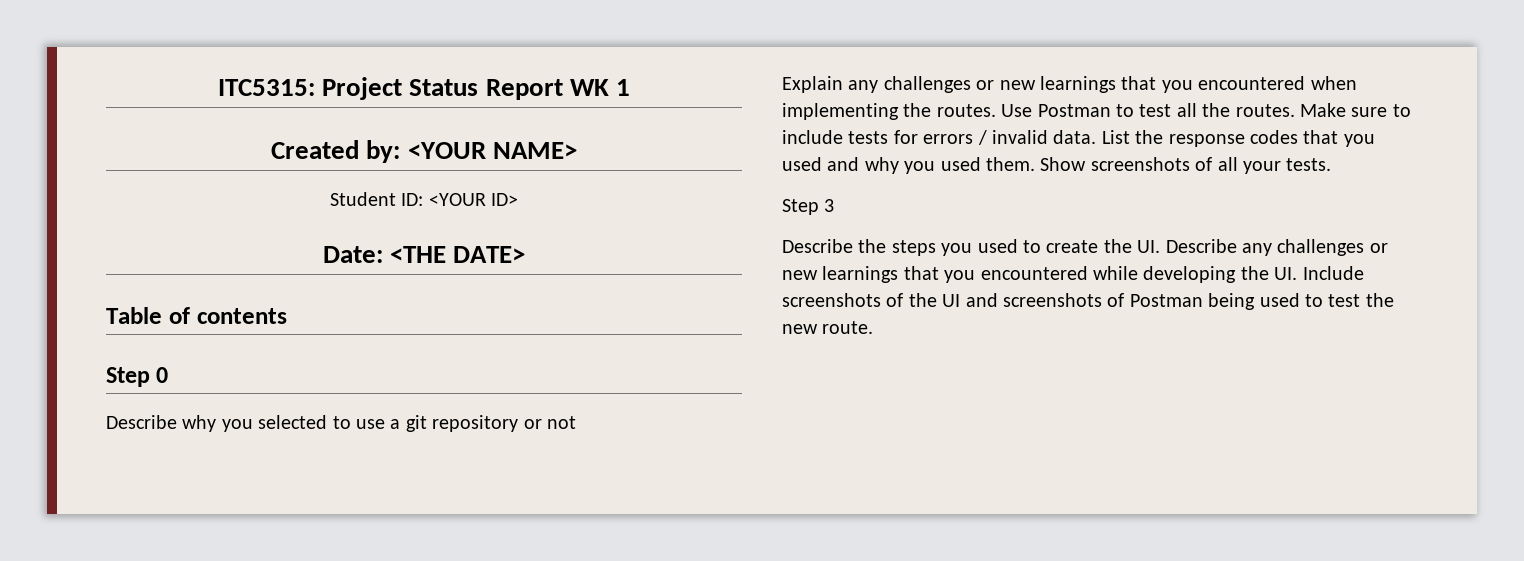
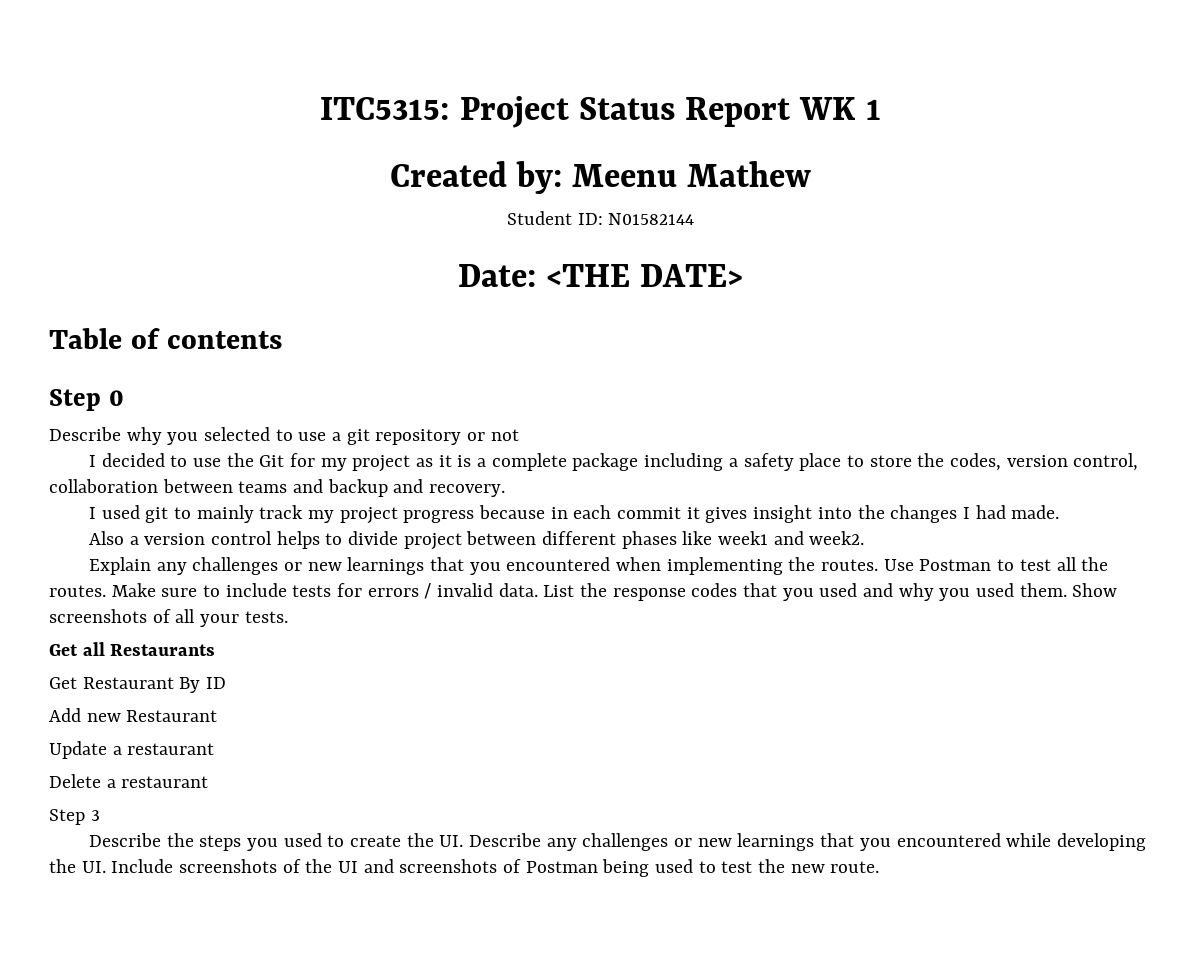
- Created by: <YOUR NAME>
+ Created by: Meenu Mathew
- Student ID: <YOUR ID>
+ Student ID: N01582144
+ I decided to use the Git for my project as it is a complete package including a safety place to store the codes, version control, collaboration between teams and backup and recovery.
+ I used git to mainly track my project progress because in each commit it gives insight into the changes I had made.
+ Also a version control helps to divide project between different phases like week1 and week2.
+ Get all Restaurants
+ Get Restaurant By ID
+ Add new Restaurant
+ Update a restaurant
+ Delete a restaurant

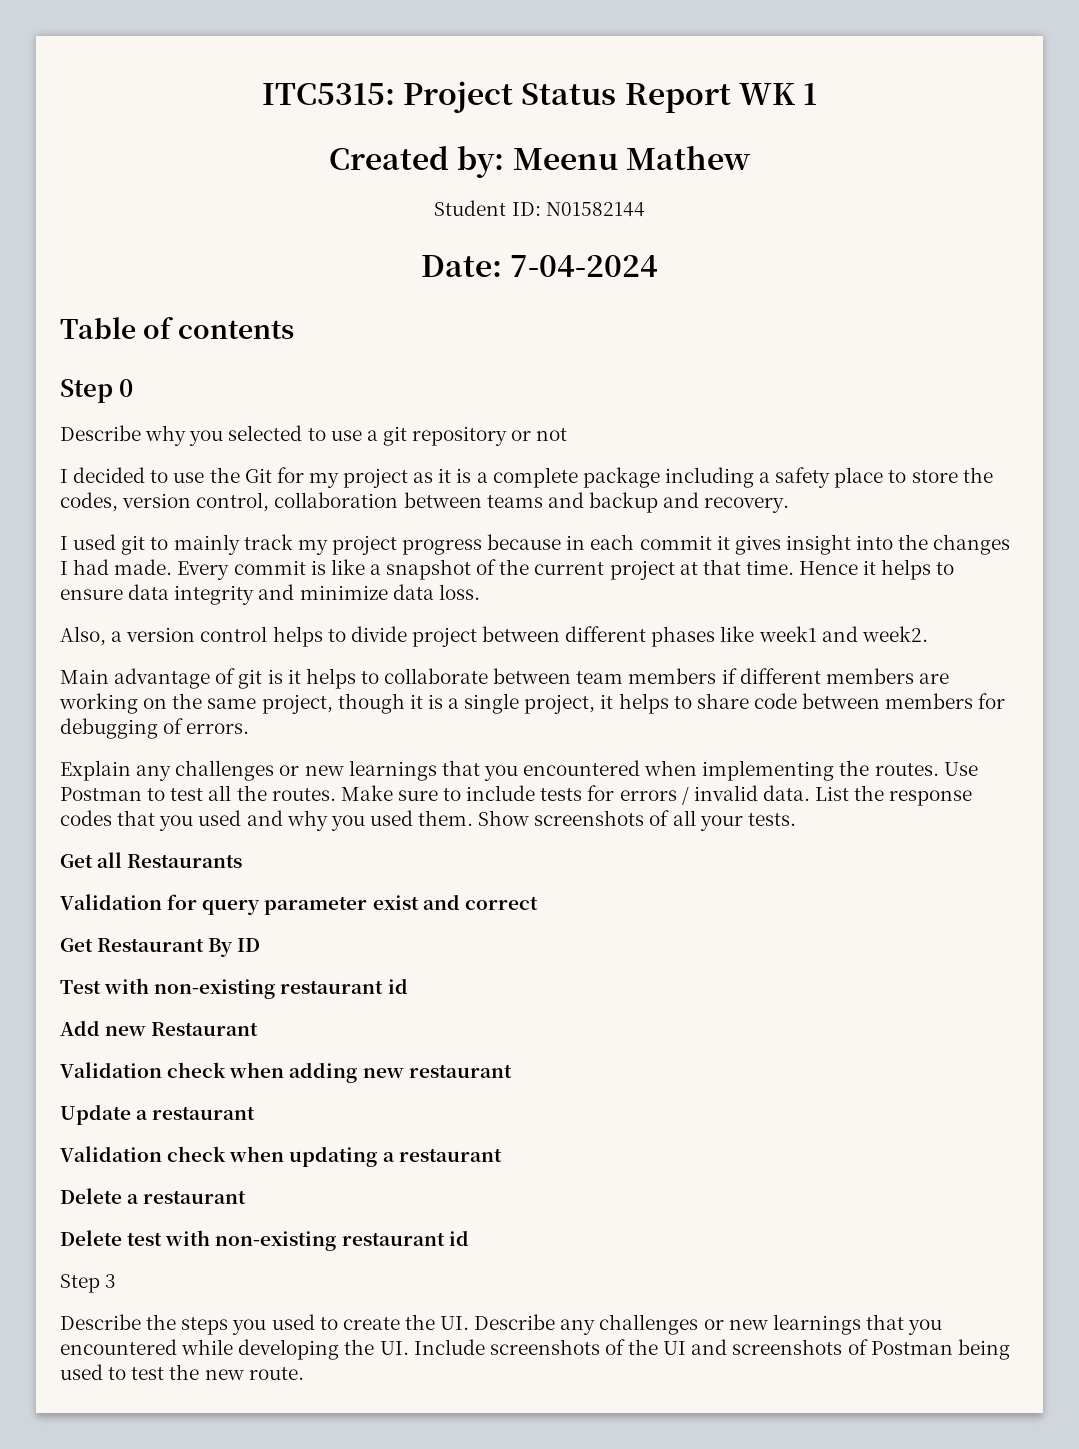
- Date: <THE DATE>
+ Date: 7-04-2024
- I used git to mainly track my project progress because in each commit it gives insight into the changes I had made.
- Also a version control helps to divide project between different phases like week1 and week2.
+ I used git to mainly track my project progress because in each commit it gives insight into the changes I had made. Every commit is like a snapshot of the current project at that time. Hence it helps to ensure data integrity and minimize data loss.
+ Also, a version control helps to divide project between different phases like week1 and week2.
+ Main advantage of git is it helps to collaborate between team members if different members are working on the same project, though it is a single project, it helps to share code between members for debugging of errors.
+ Validation for query parameter exist and correct
  Get Restaurant By ID
+ Test with non-existing restaurant id
  Add new Restaurant
+ Validation check when adding new restaurant
  Update a restaurant
+ Validation check when updating a restaurant
  Delete a restaurant
+ Delete test with non-existing restaurant id

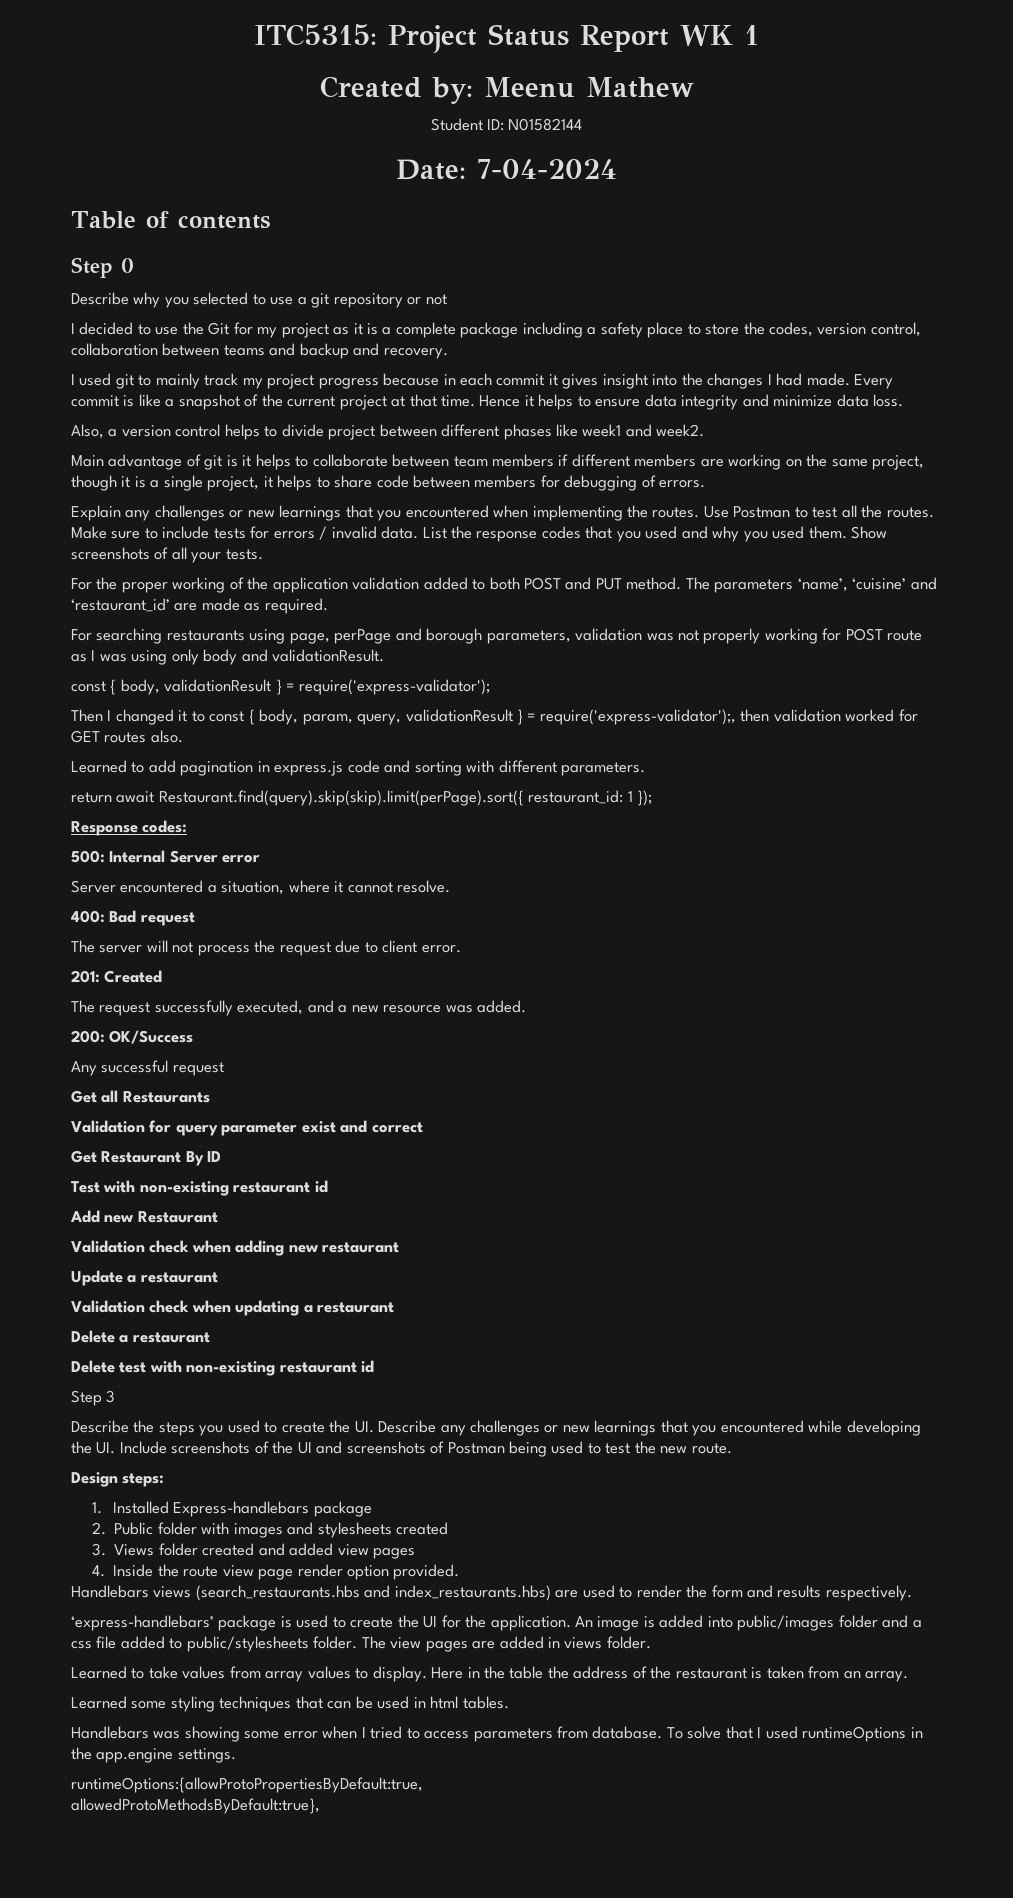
+ For the proper working of the application validation added to both POST and PUT method. The parameters ‘name’, ‘cuisine’ and ‘restaurant_id’ are made as required.
+ For searching restaurants using page, perPage and borough parameters, validation was not properly working for POST route as I was using only body and validationResult.
+ const { body, validationResult } = require('express-validator');
+ Then I changed it to const { body, param, query, validationResult } = require('express-validator');, then validation worked for GET routes also.
+ Learned to add pagination in express.js code and sorting with different parameters.
+ return await Restaurant.find(query).skip(skip).limit(perPage).sort({ restaurant_id: 1 });
+ Response codes:
+ 500: Internal Server error
+ Server encountered a situation, where it cannot resolve.
+ 400: Bad request
+ The server will not process the request due to client error.
+ 201: Created
+ The request successfully executed, and a new resource was added.
+ 200: OK/Success
+ Any successful request
+ Design steps:
+ 1. Installed Express-handlebars package
+ 2. Public folder with images and stylesheets created
+ 3. Views folder created and added view pages
+ 4. Inside the route view page render option provided.
+ Handlebars views (search_restaurants.hbs and index_restaurants.hbs) are used to render the form and results respectively.
+ ‘express-handlebars’ package is used to create the UI for the application. An image is added into public/images folder and a css file added to public/stylesheets folder. The view pages are added in views folder.
+ Learned to take values from array values to display. Here in the table the address of the restaurant is taken from an array.
+ Learned some styling techniques that can be used in html tables.
+ Handlebars was showing some error when I tried to access parameters from database. To solve that I used runtimeOptions in the app.engine settings.
+ runtimeOptions:{allowProtoPropertiesByDefault:true,
+ allowedProtoMethodsByDefault:true},

